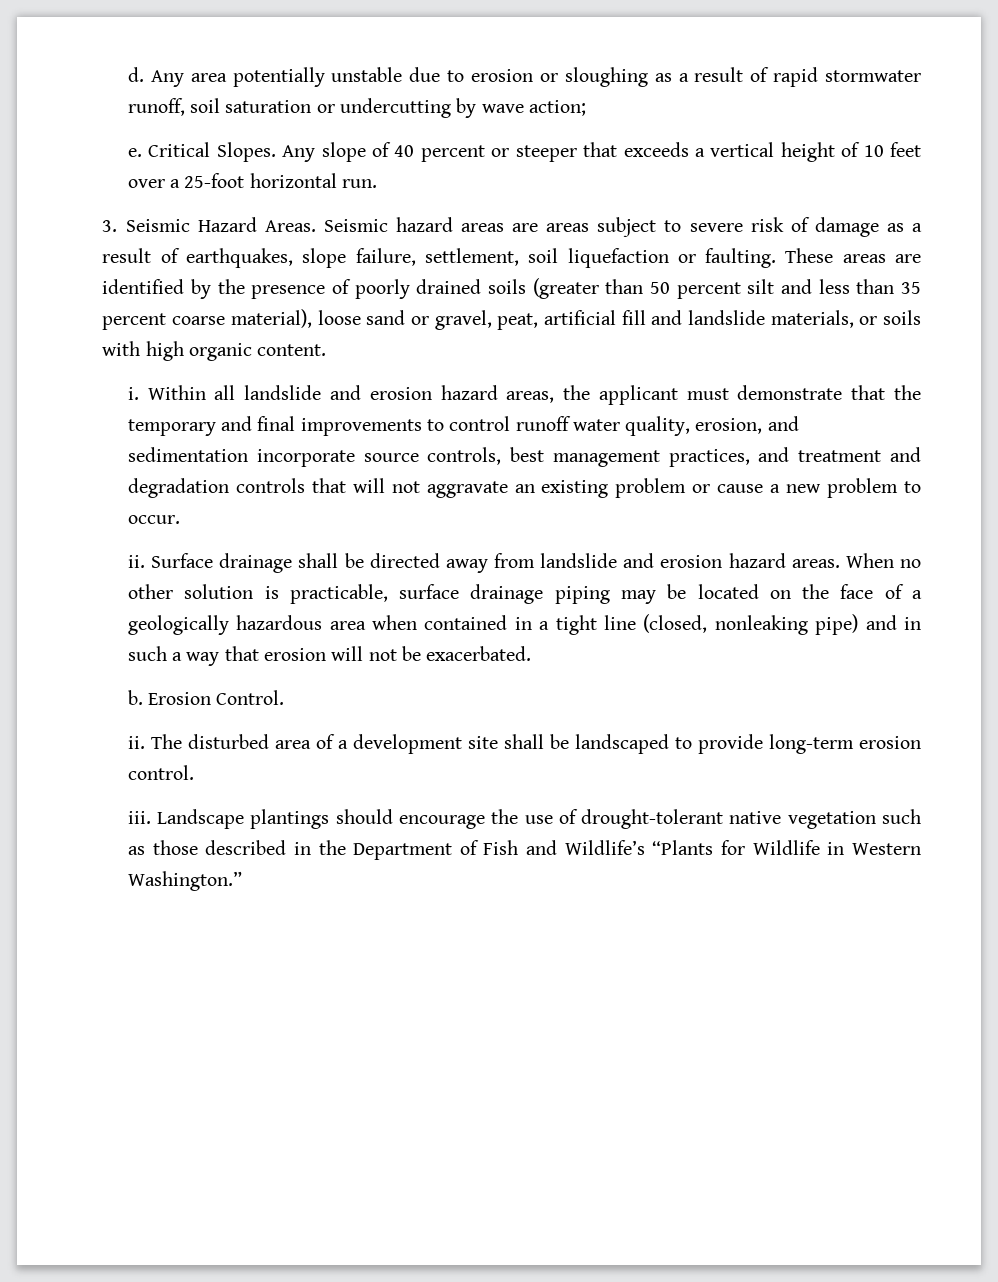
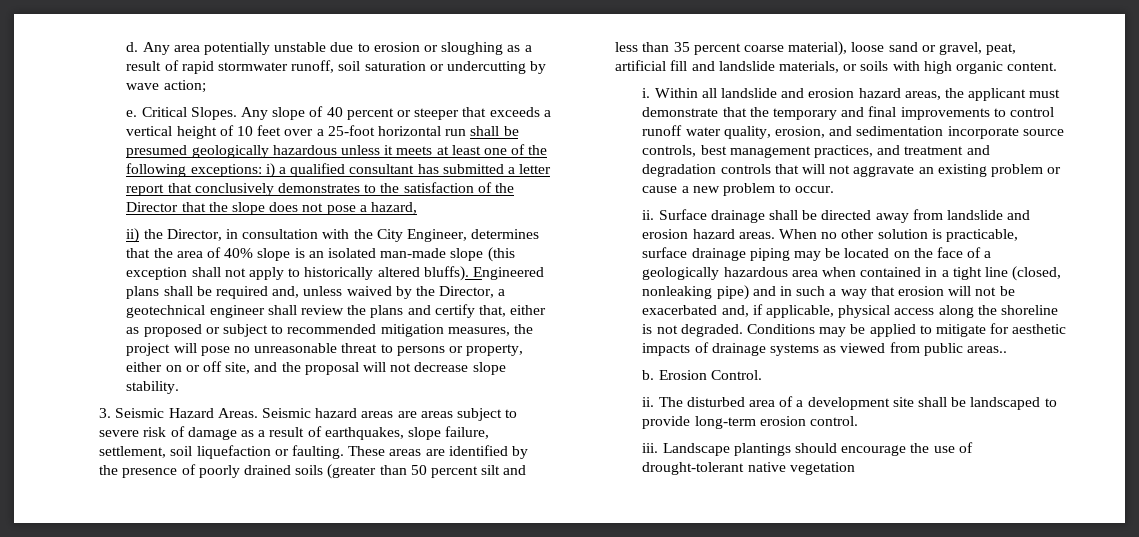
- Any slope of 40 percent or steeper that exceeds a vertical height of 10 feet over a 25-foot horizontal run.
+ Any slope of 40 percent or steeper that exceeds a vertical height of 10 feet over a 25-foot horizontal run shall be presumed geologically hazardous unless it meets at least one of the following exceptions: i) a qualified consultant has submitted a letter report that conclusively demonstrates to the satisfaction of the Director that the slope does not pose a hazard,
+ ii) the Director, in consultation with the City Engineer, determines that the area of 40% slope is an isolated man-made slope (this exception shall not apply to historically altered bluffs). Engineered plans shall be required and, unless waived by the Director, a geotechnical engineer shall review the plans and certify that, either as proposed or subject to recommended mitigation measures, the project will pose no unreasonable threat to persons or property, either on or off site, and the proposal will not decrease slope stability.
- When no other solution is practicable, surface drainage piping may be located on the face of a geologically hazardous area when contained in a tight line (closed, nonleaking pipe) and in such a way that erosion will not be exacerbated.
+ When no other solution is practicable, surface drainage piping may be located on the face of a geologically hazardous area when contained in a tight line (closed, nonleaking pipe) and in such a way that erosion will not be exacerbated and, if applicable, physical access along the shoreline is not degraded. Conditions may be applied to mitigate for aesthetic impacts of drainage systems as viewed from public areas..
- Landscape plantings should encourage the use of drought-tolerant native vegetation such as those described in the Department of Fish and Wildlife’s “Plants for Wildlife in Western Washington.”
+ Landscape plantings should encourage the use of drought-tolerant native vegetation

